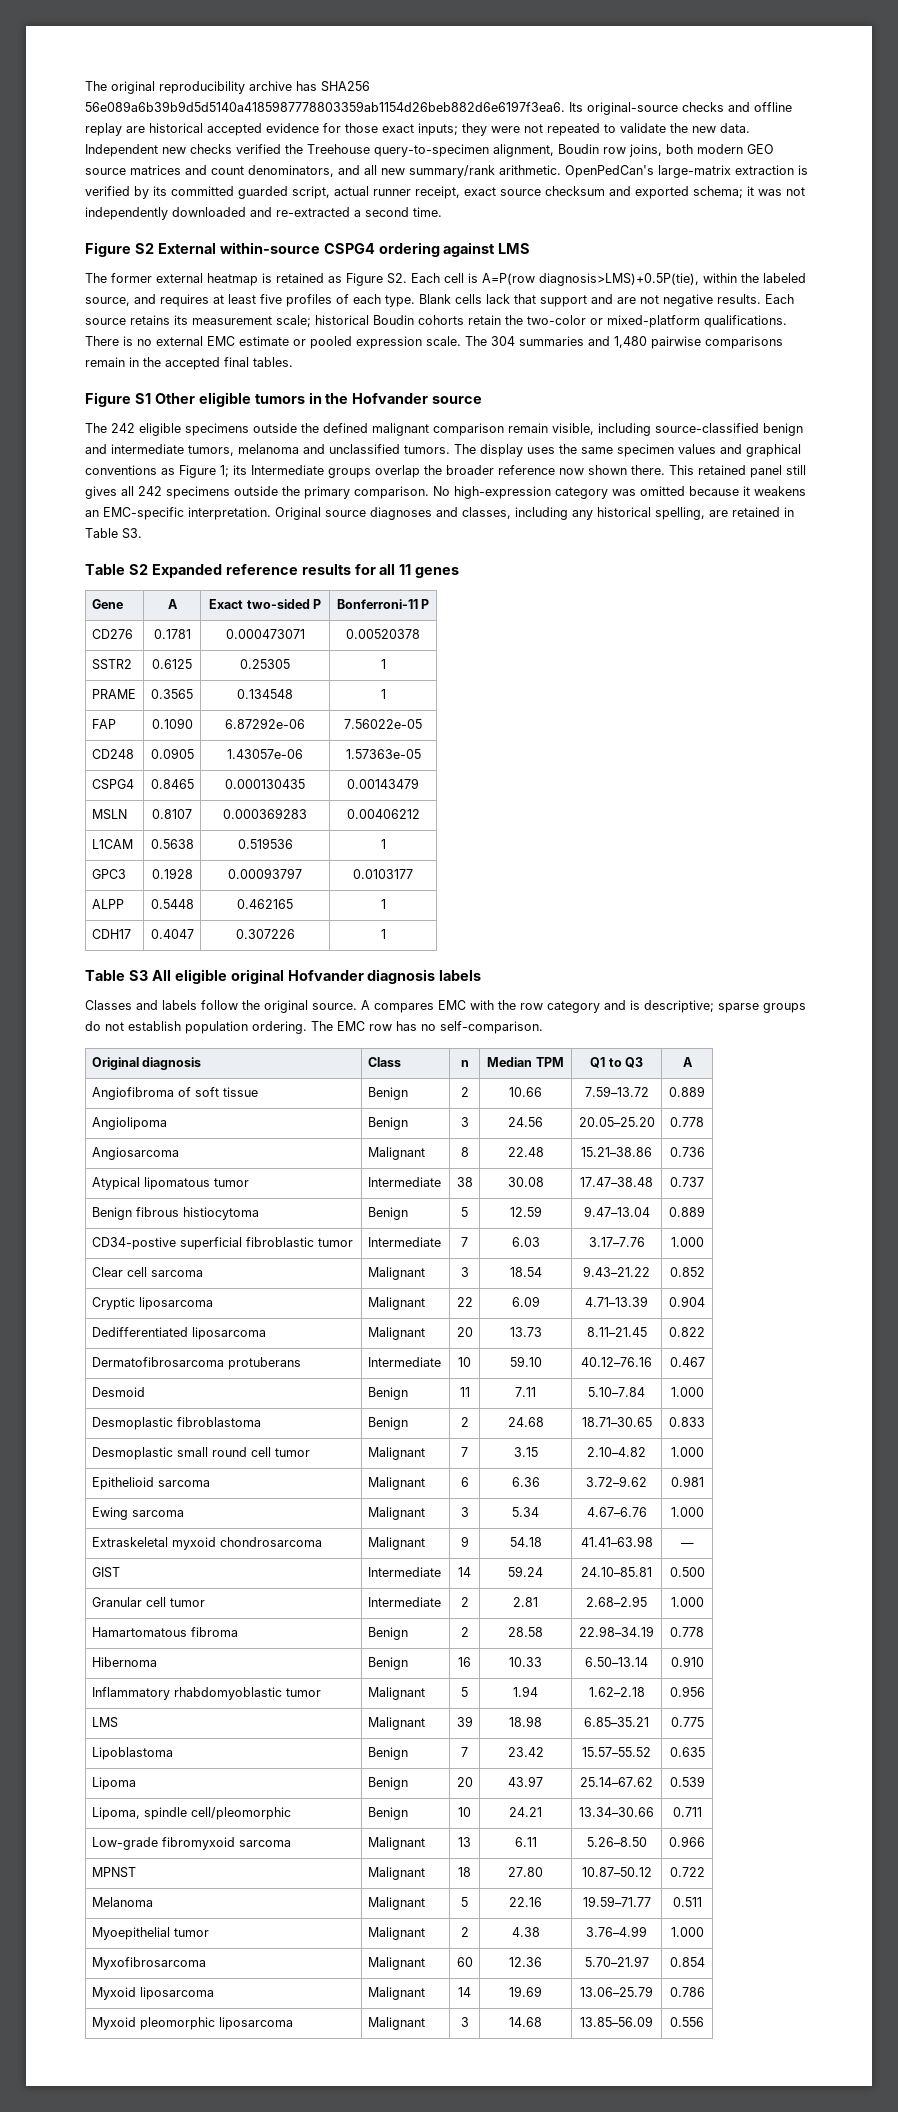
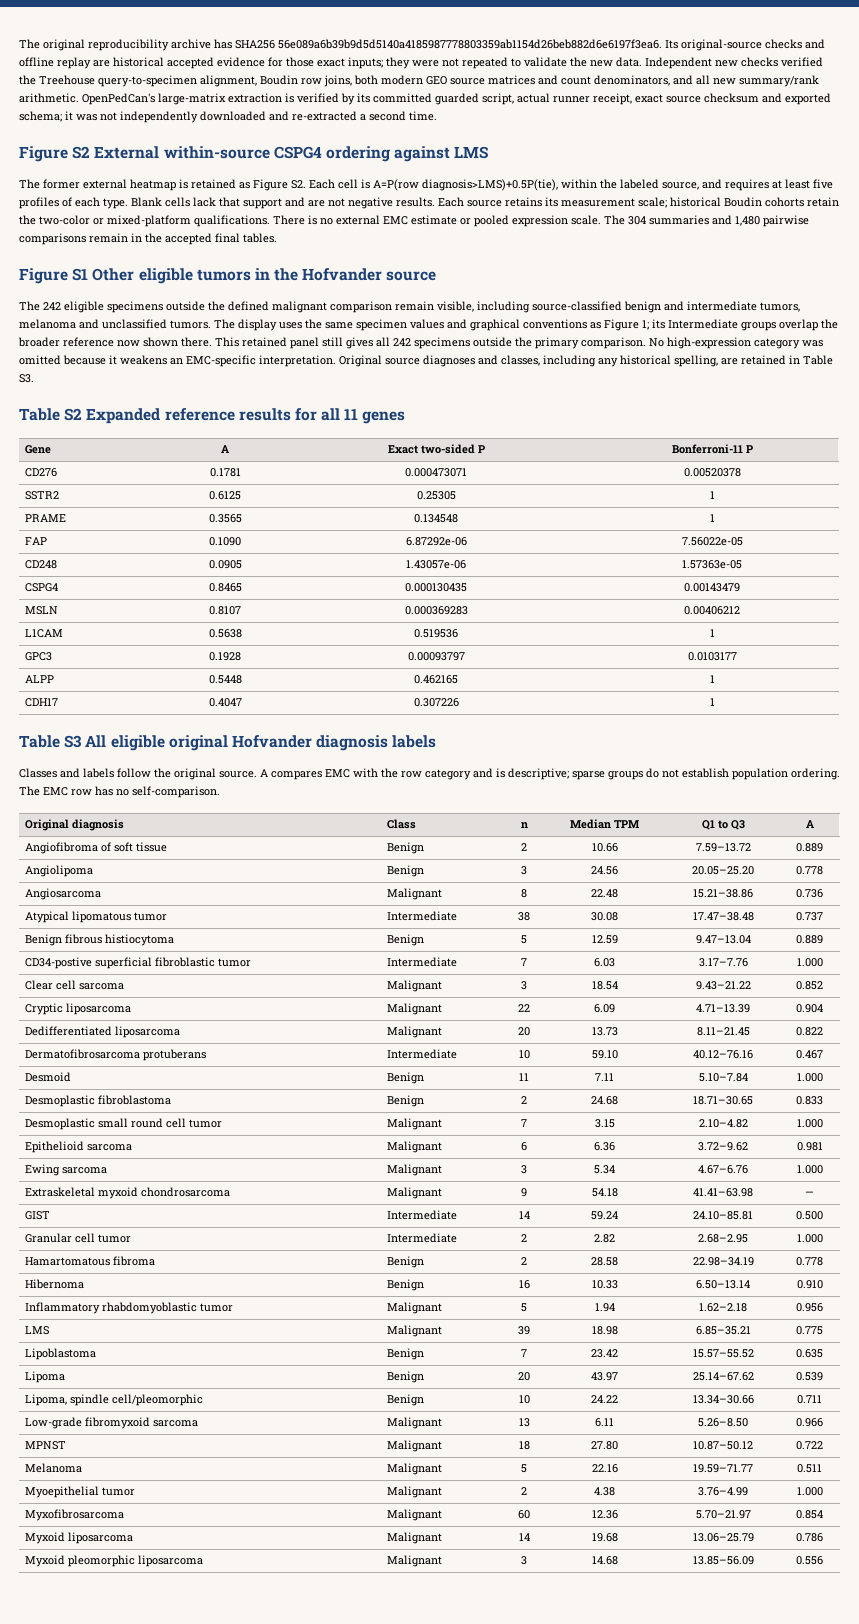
- Granular cell tumor | Intermediate | 2 | 2.81 | 2.68–2.95 | 1.000
+ Granular cell tumor | Intermediate | 2 | 2.82 | 2.68–2.95 | 1.000
- Lipoma, spindle cell/pleomorphic | Benign | 10 | 24.21 | 13.34–30.66 | 0.711
+ Lipoma, spindle cell/pleomorphic | Benign | 10 | 24.22 | 13.34–30.66 | 0.711
- Myxoid liposarcoma | Malignant | 14 | 19.69 | 13.06–25.79 | 0.786
+ Myxoid liposarcoma | Malignant | 14 | 19.68 | 13.06–25.79 | 0.786

